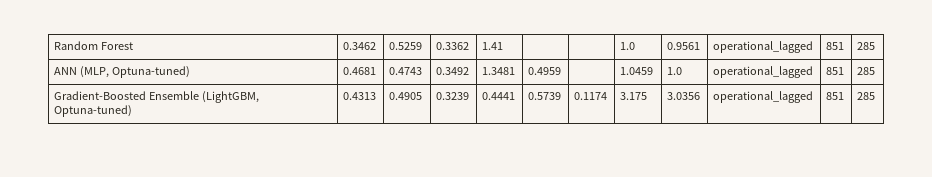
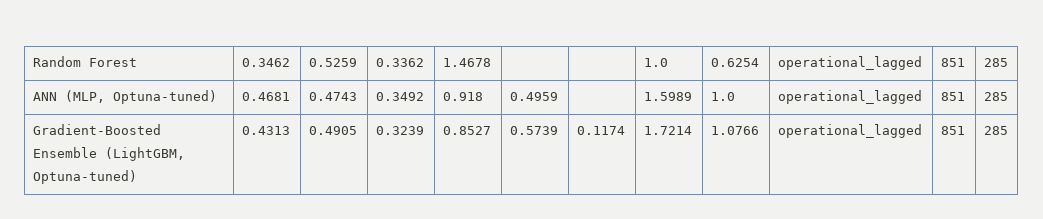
- Random Forest | 0.3462 | 0.5259 | 0.3362 | 1.41 | | | 1.0 | 0.9561 | operational_lagged | 851 | 285
+ Random Forest | 0.3462 | 0.5259 | 0.3362 | 1.4678 | | | 1.0 | 0.6254 | operational_lagged | 851 | 285
- ANN (MLP, Optuna-tuned) | 0.4681 | 0.4743 | 0.3492 | 1.3481 | 0.4959 | | 1.0459 | 1.0 | operational_lagged | 851 | 285
+ ANN (MLP, Optuna-tuned) | 0.4681 | 0.4743 | 0.3492 | 0.918 | 0.4959 | | 1.5989 | 1.0 | operational_lagged | 851 | 285
- Gradient-Boosted Ensemble (LightGBM, Optuna-tuned) | 0.4313 | 0.4905 | 0.3239 | 0.4441 | 0.5739 | 0.1174 | 3.175 | 3.0356 | operational_lagged | 851 | 285
+ Gradient-Boosted Ensemble (LightGBM, Optuna-tuned) | 0.4313 | 0.4905 | 0.3239 | 0.8527 | 0.5739 | 0.1174 | 1.7214 | 1.0766 | operational_lagged | 851 | 285

